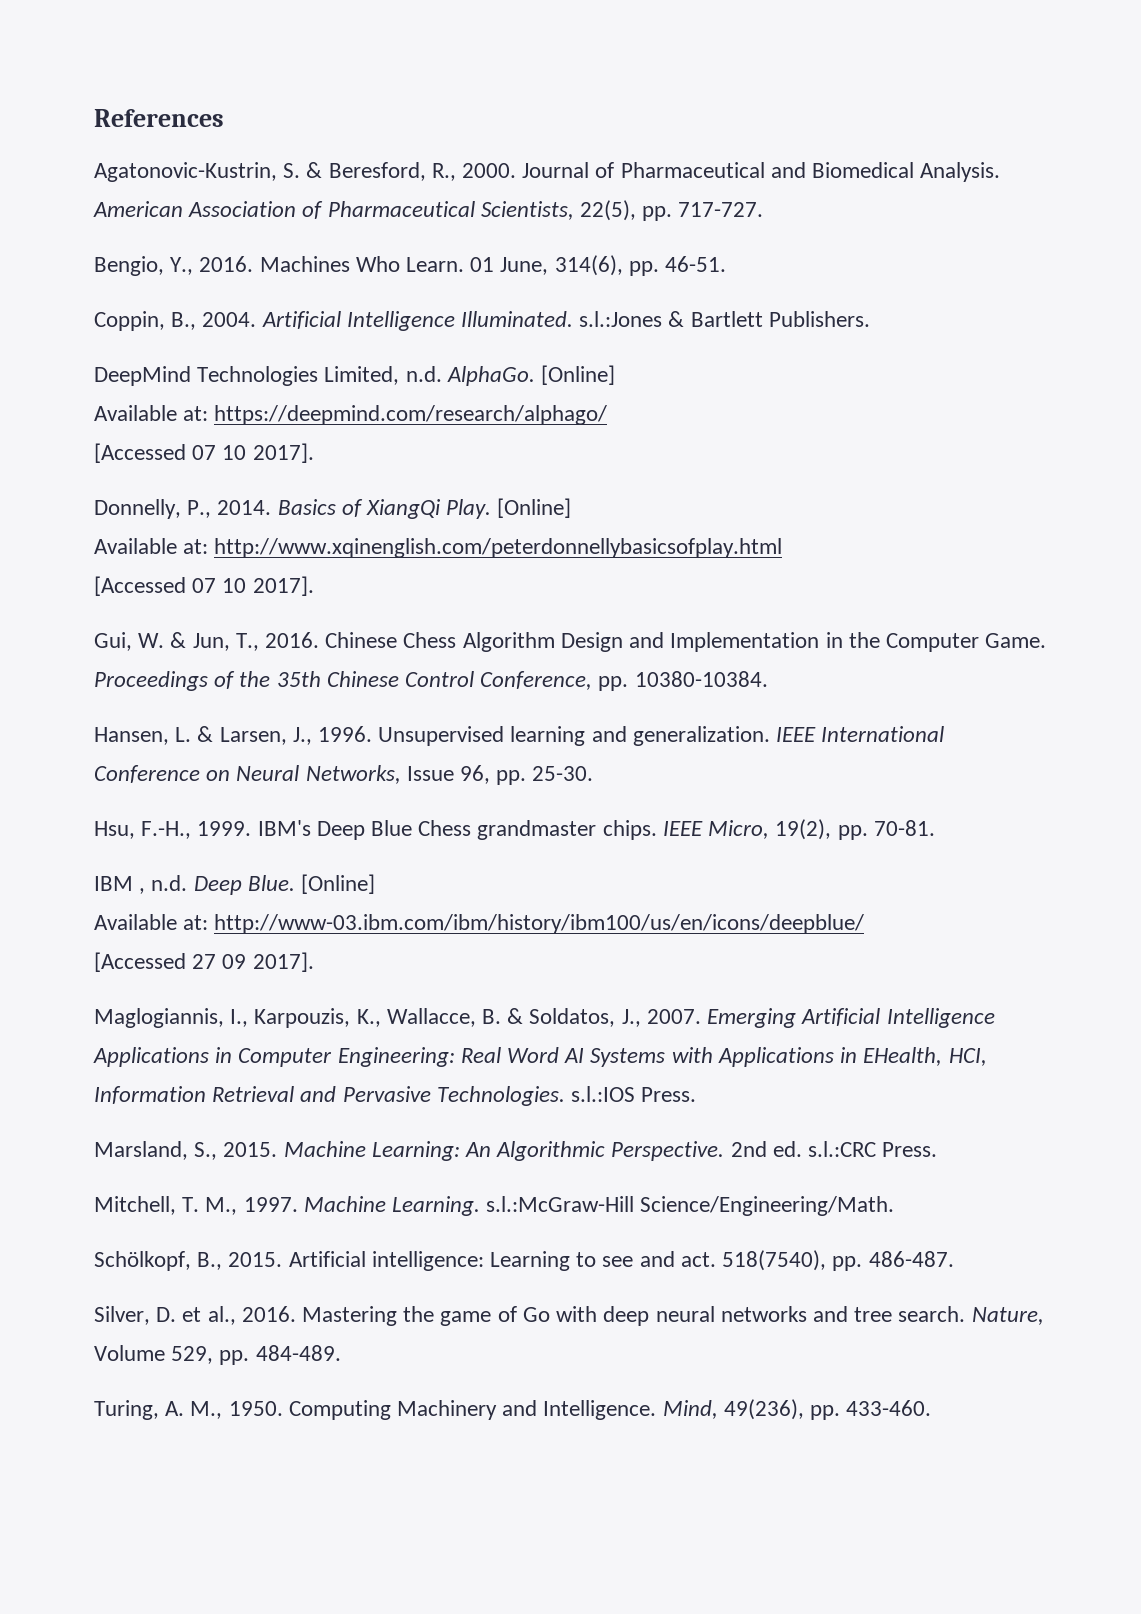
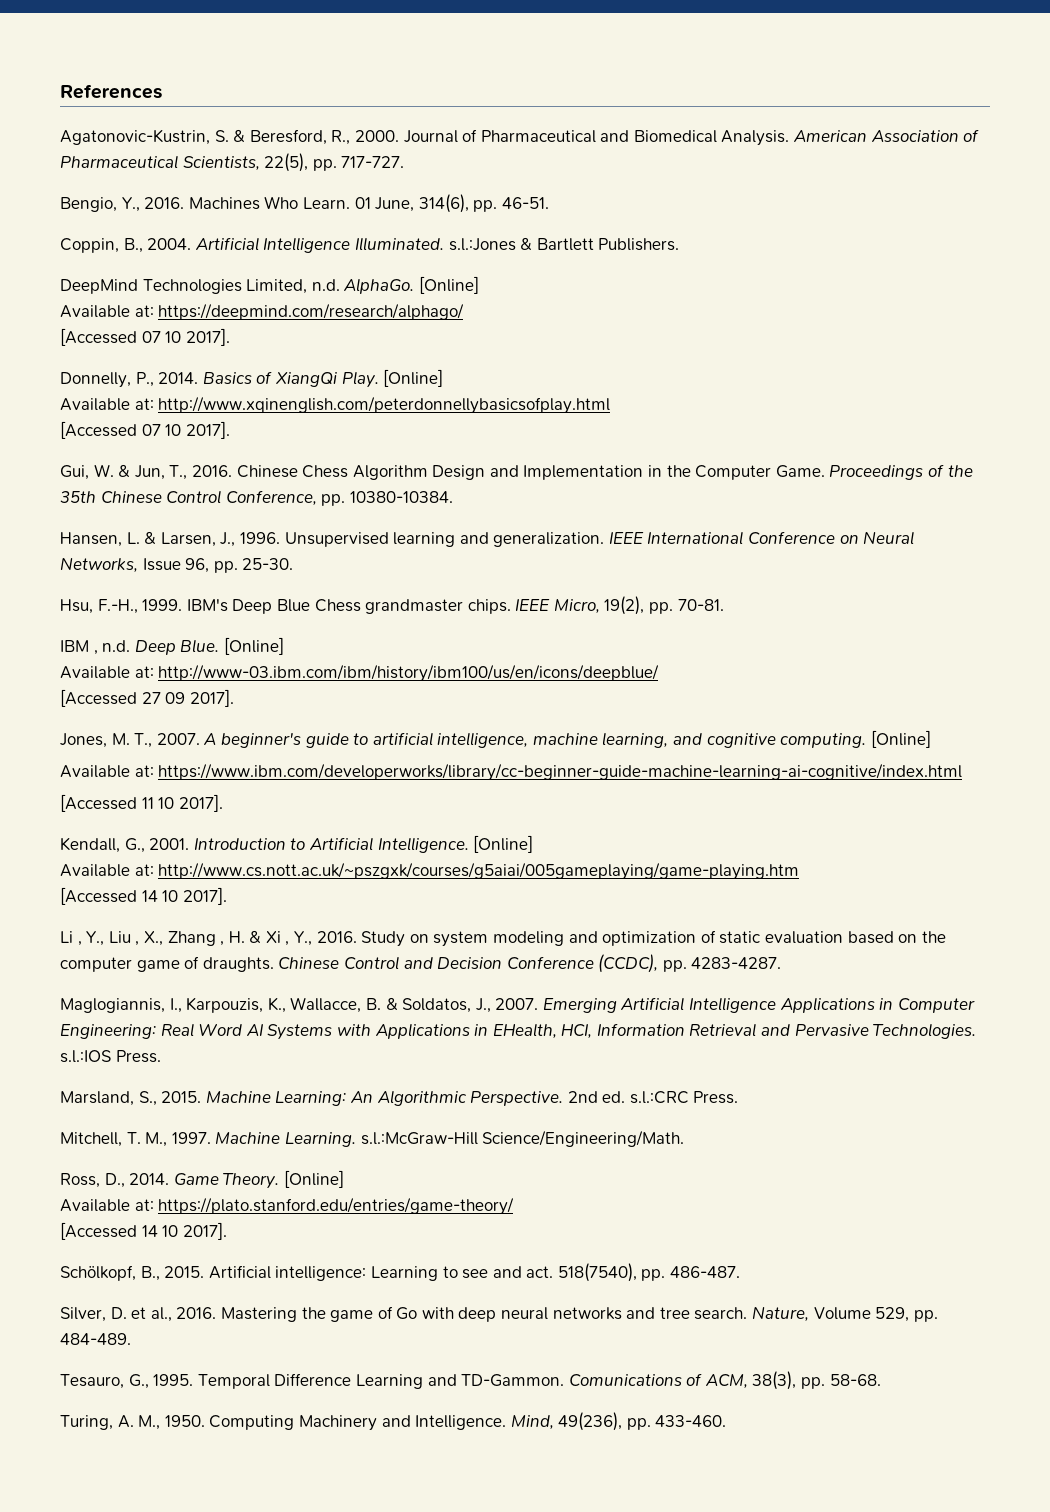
+ Jones, M. T., 2007. A beginner's guide to artificial intelligence, machine learning, and cognitive computing. [Online]
+ Available at: https://www.ibm.com/developerworks/library/cc-beginner-guide-machine-learning-ai-cognitive/index.html
+ [Accessed 11 10 2017].
+ Kendall, G., 2001. Introduction to Artificial Intelligence. [Online]
+ Available at: http://www.cs.nott.ac.uk/~pszgxk/courses/g5aiai/005gameplaying/game-playing.htm
+ [Accessed 14 10 2017].
+ Li , Y., Liu , X., Zhang , H. & Xi , Y., 2016. Study on system modeling and optimization of static evaluation based on the computer game of draughts. Chinese Control and Decision Conference (CCDC), pp. 4283-4287.
+ Ross, D., 2014. Game Theory. [Online]
+ Available at: https://plato.stanford.edu/entries/game-theory/
+ [Accessed 14 10 2017].
+ Tesauro, G., 1995. Temporal Difference Learning and TD-Gammon. Comunications of ACM, 38(3), pp. 58-68.

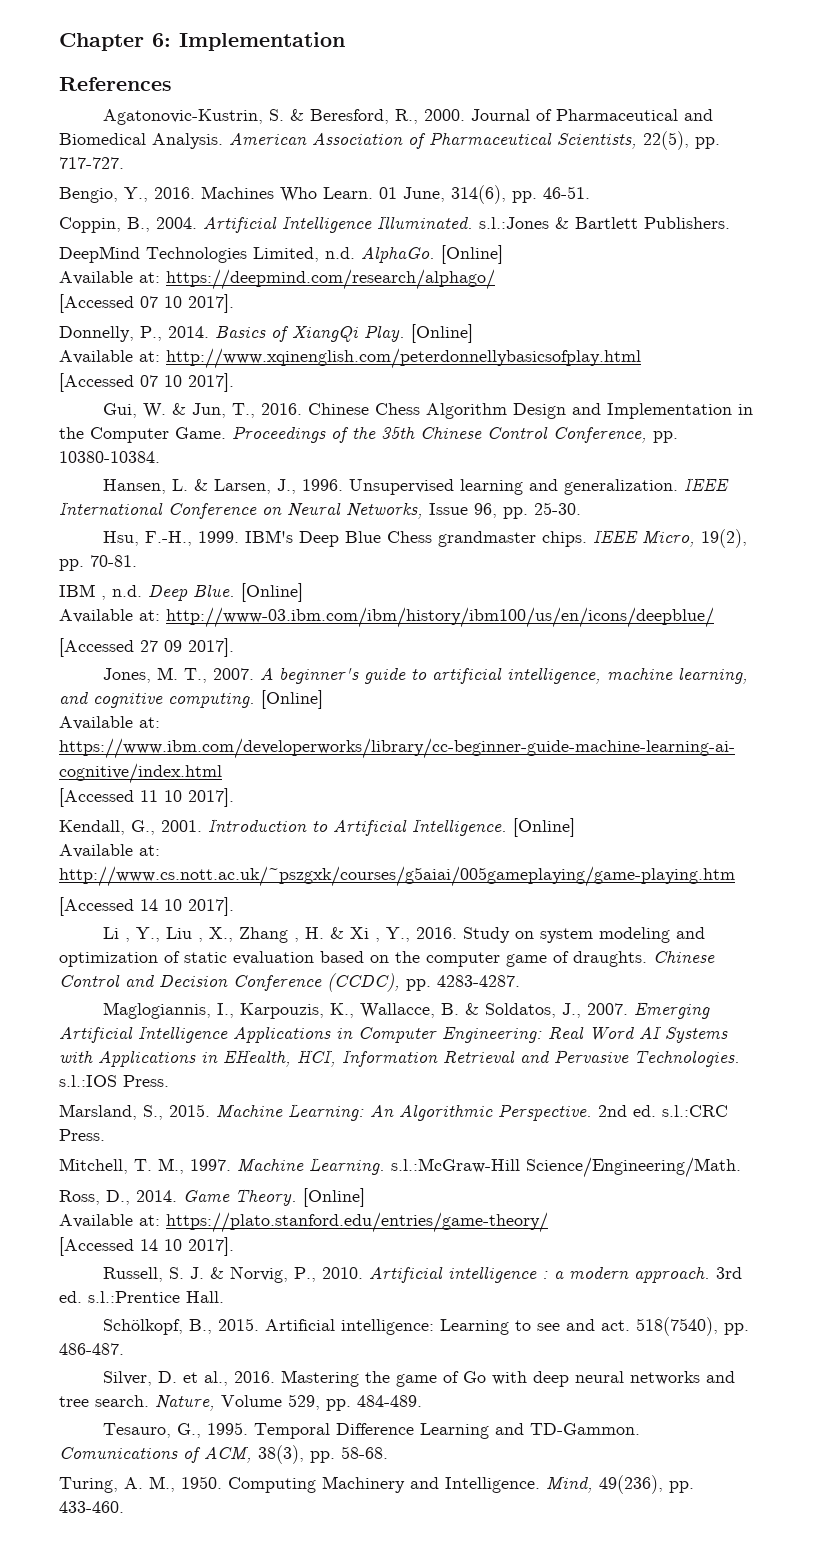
+ Chapter 6: Implementation
+ Russell, S. J. & Norvig, P., 2010. Artificial intelligence : a modern approach. 3rd ed. s.l.:Prentice Hall.

